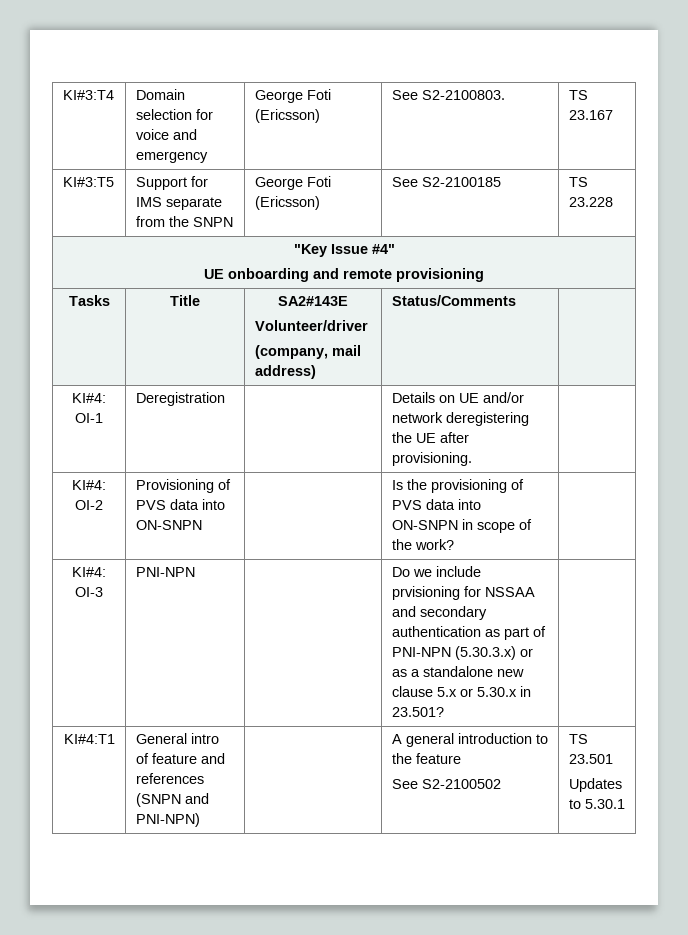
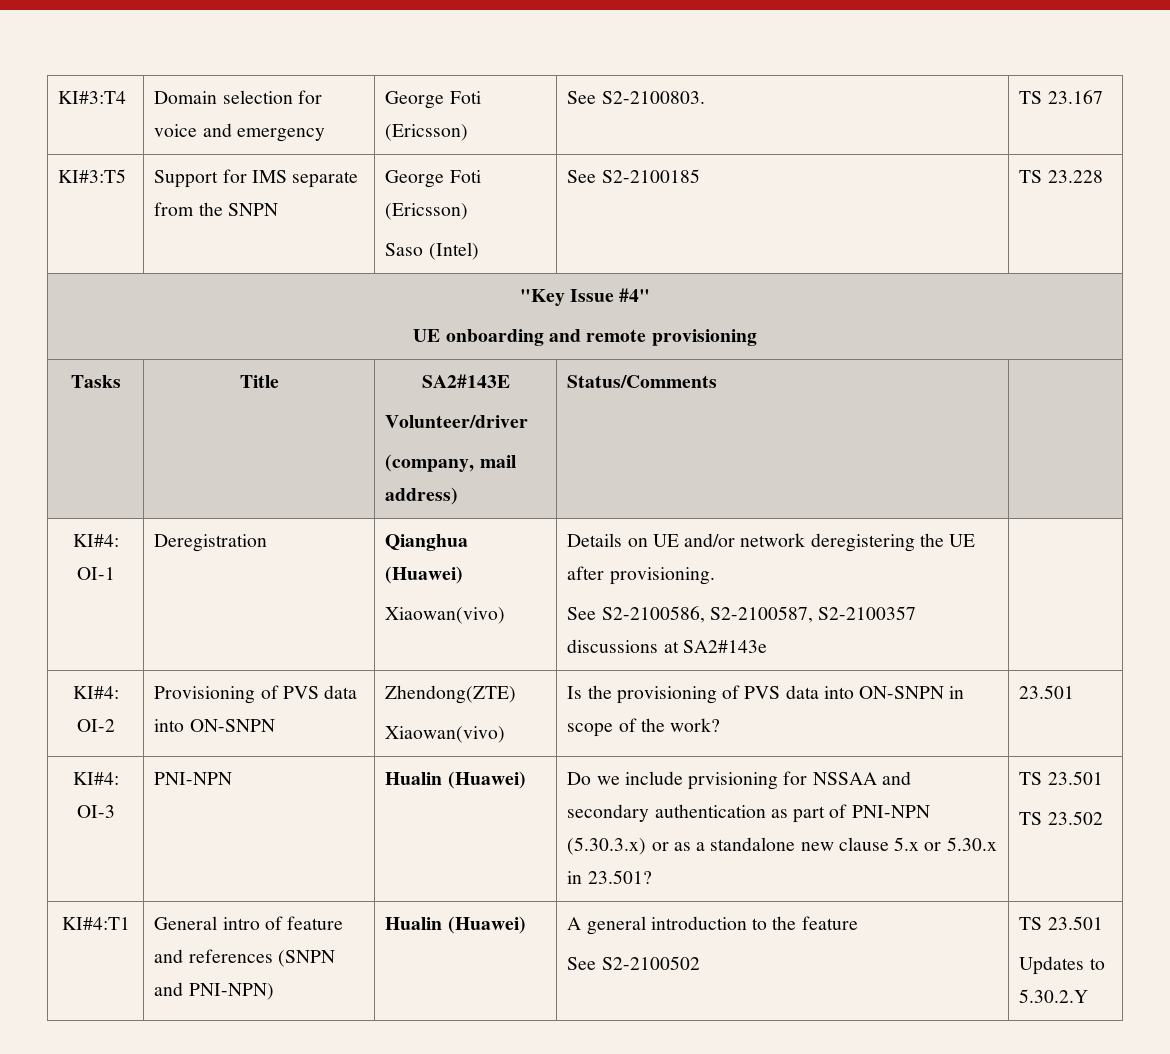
- KI#3:T5 | Support for IMS separate from the SNPN | George Foti (Ericsson) | See S2-2100185 | TS 23.228
+ KI#3:T5 | Support for IMS separate from the SNPN | George Foti (Ericsson)
+ Saso (Intel) | See S2-2100185 | TS 23.228
- KI#4: OI-1 | Deregistration | | Details on UE and/or network deregistering the UE after provisioning. |
+ KI#4: OI-1 | Deregistration | Qianghua (Huawei)
+ Xiaowan(vivo) | Details on UE and/or network deregistering the UE after provisioning.
+ See S2-2100586, S2-2100587, S2-2100357 discussions at SA2#143e |
- KI#4: OI-2 | Provisioning of PVS data into ON-SNPN | | Is the provisioning of PVS data into ON-SNPN in scope of the work? |
+ KI#4: OI-2 | Provisioning of PVS data into ON-SNPN | Zhendong(ZTE)
+ Xiaowan(vivo) | Is the provisioning of PVS data into ON-SNPN in scope of the work? | 23.501
- KI#4: OI-3 | PNI-NPN | | Do we include prvisioning for NSSAA and secondary authentication as part of PNI-NPN (5.30.3.x) or as a standalone new clause 5.x or 5.30.x in 23.501? |
+ KI#4: OI-3 | PNI-NPN | Hualin (Huawei) | Do we include prvisioning for NSSAA and secondary authentication as part of PNI-NPN (5.30.3.x) or as a standalone new clause 5.x or 5.30.x in 23.501? | TS 23.501
+ TS 23.502
- KI#4:T1 | General intro of feature and references (SNPN and PNI-NPN) | | A general introduction to the feature
+ KI#4:T1 | General intro of feature and references (SNPN and PNI-NPN) | Hualin (Huawei) | A general introduction to the feature
  See S2-2100502 | TS 23.501
- Updates to 5.30.1
+ Updates to 5.30.2.Y

